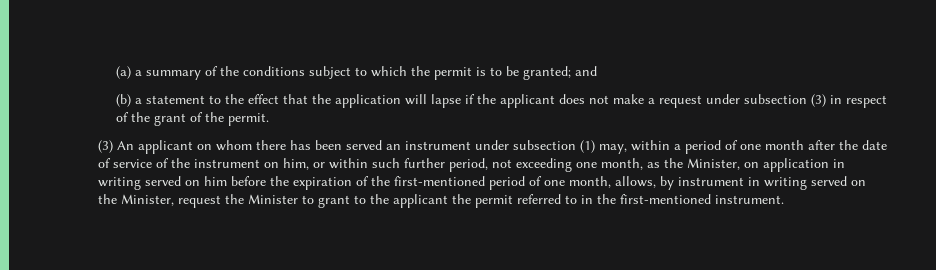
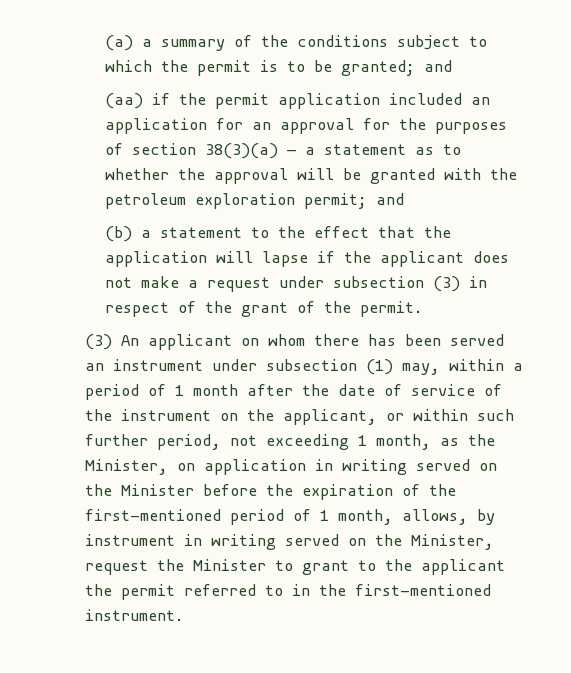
+ (aa) if the permit application included an application for an approval for the purposes of section 38(3)(a) — a statement as to whether the approval will be granted with the petroleum exploration permit; and
- (3) An applicant on whom there has been served an instrument under subsection (1) may, within a period of one month after the date of service of the instrument on him, or within such further period, not exceeding one month, as the Minister, on application in writing served on him before the expiration of the first-mentioned period of one month, allows, by instrument in writing served on the Minister, request the Minister to grant to the applicant the permit referred to in the first-mentioned instrument.
+ (3) An applicant on whom there has been served an instrument under subsection (1) may, within a period of 1 month after the date of service of the instrument on the applicant, or within such further period, not exceeding 1 month, as the Minister, on application in writing served on the Minister before the expiration of the first-mentioned period of 1 month, allows, by instrument in writing served on the Minister, request the Minister to grant to the applicant the permit referred to in the first-mentioned instrument.

